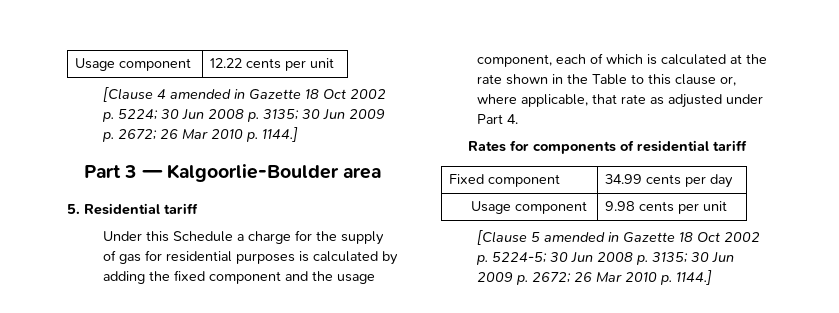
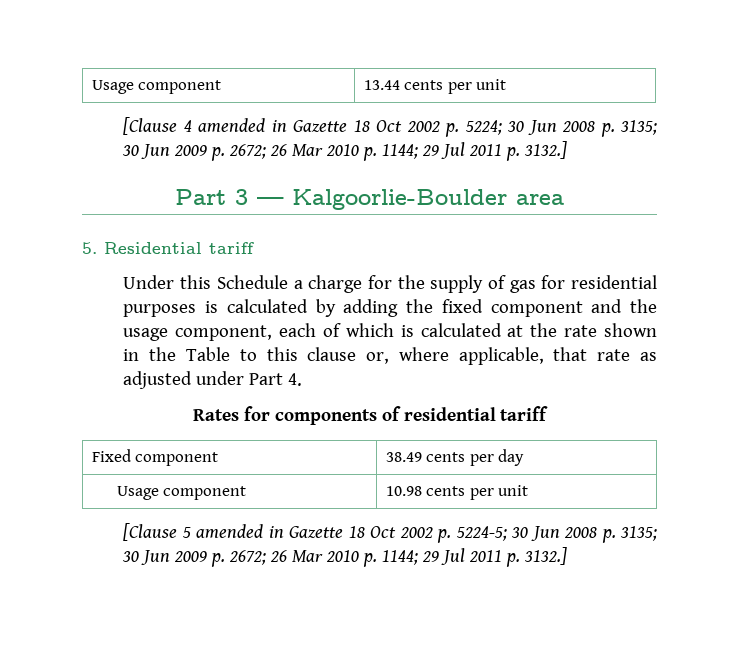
- Usage component | 12.22 cents per unit
+ Usage component | 13.44 cents per unit
- [Clause 4 amended in Gazette 18 Oct 2002 p. 5224; 30 Jun 2008 p. 3135; 30 Jun 2009 p. 2672; 26 Mar 2010 p. 1144.]
+ [Clause 4 amended in Gazette 18 Oct 2002 p. 5224; 30 Jun 2008 p. 3135; 30 Jun 2009 p. 2672; 26 Mar 2010 p. 1144; 29 Jul 2011 p. 3132.]
- Fixed component | 34.99 cents per day
+ Fixed component | 38.49 cents per day
- Usage component | 9.98 cents per unit
+ Usage component | 10.98 cents per unit
- [Clause 5 amended in Gazette 18 Oct 2002 p. 5224-5; 30 Jun 2008 p. 3135; 30 Jun 2009 p. 2672; 26 Mar 2010 p. 1144.]
+ [Clause 5 amended in Gazette 18 Oct 2002 p. 5224-5; 30 Jun 2008 p. 3135; 30 Jun 2009 p. 2672; 26 Mar 2010 p. 1144; 29 Jul 2011 p. 3132.]

